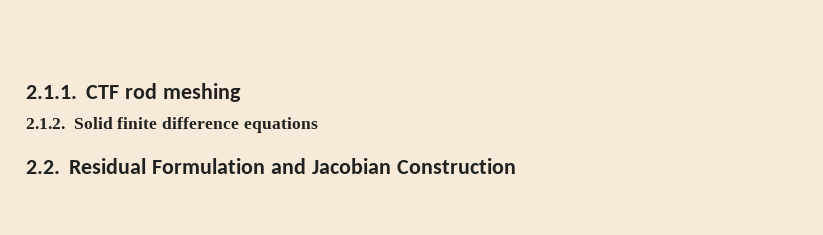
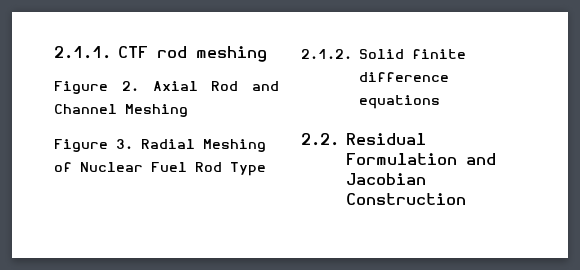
+ Figure 2. Axial Rod and Channel Meshing
+ Figure 3. Radial Meshing of Nuclear Fuel Rod Type

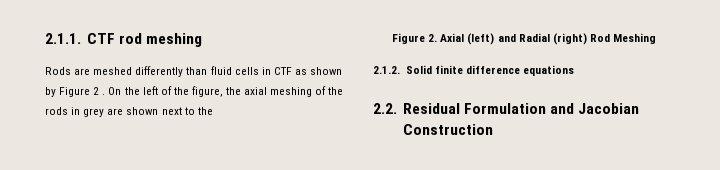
- Figure 2. Axial Rod and Channel Meshing
- Figure 3. Radial Meshing of Nuclear Fuel Rod Type
+ Rods are meshed differently than fluid cells in CTF as shown by Figure 2 . On the left of the figure, the axial meshing of the rods in grey are shown next to the
+ Figure 2. Axial (left) and Radial (right) Rod Meshing

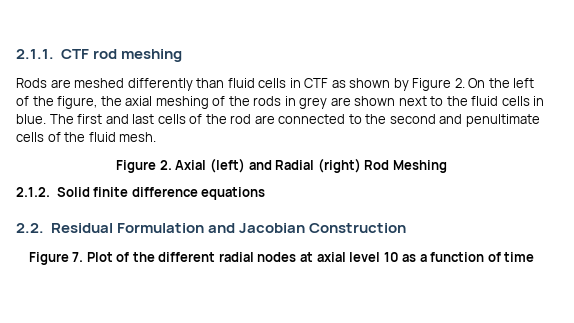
- Rods are meshed differently than fluid cells in CTF as shown by Figure 2 . On the left of the figure, the axial meshing of the rods in grey are shown next to the
+ Rods are meshed differently than fluid cells in CTF as shown by Figure 2. On the left of the figure, the axial meshing of the rods in grey are shown next to the fluid cells in blue. The first and last cells of the rod are connected to the second and penultimate cells of the fluid mesh.
+ Figure 7. Plot of the different radial nodes at axial level 10 as a function of time

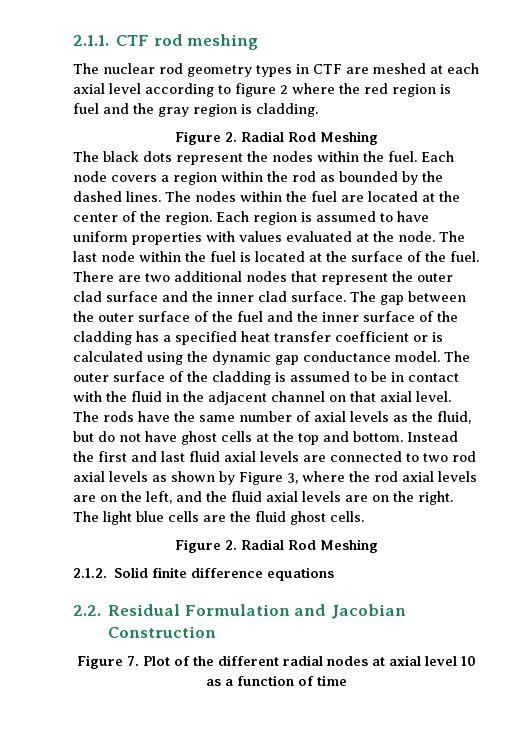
- Rods are meshed differently than fluid cells in CTF as shown by Figure 2. On the left of the figure, the axial meshing of the rods in grey are shown next to the fluid cells in blue. The first and last cells of the rod are connected to the second and penultimate cells of the fluid mesh.
- Figure 2. Axial (left) and Radial (right) Rod Meshing
+ The nuclear rod geometry types in CTF are meshed at each axial level according to figure 2 where the red region is fuel and the gray region is cladding.
+ Figure 2. Radial Rod Meshing
+ The black dots represent the nodes within the fuel. Each node covers a region within the rod as bounded by the dashed lines. The nodes within the fuel are located at the center of the region. Each region is assumed to have uniform properties with values evaluated at the node. The last node within the fuel is located at the surface of the fuel. There are two additional nodes that represent the outer clad surface and the inner clad surface. The gap between the outer surface of the fuel and the inner surface of the cladding has a specified heat transfer coefficient or is calculated using the dynamic gap conductance model. The outer surface of the cladding is assumed to be in contact with the fluid in the adjacent channel on that axial level. The rods have the same number of axial levels as the fluid, but do not have ghost cells at the top and bottom. Instead the first and last fluid axial levels are connected to two rod axial levels as shown by Figure 3, where the rod axial levels are on the left, and the fluid axial levels are on the right. The light blue cells are the fluid ghost cells.
+ Figure 2. Radial Rod Meshing

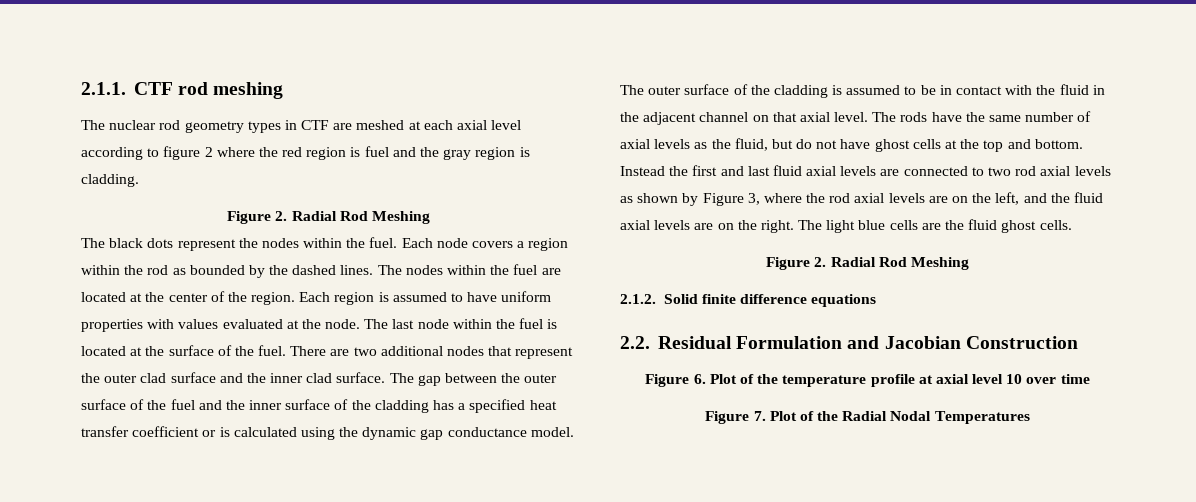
+ Figure 6. Plot of the temperature profile at axial level 10 over time
- Figure 7. Plot of the different radial nodes at axial level 10 as a function of time
+ Figure 7. Plot of the Radial Nodal Temperatures

